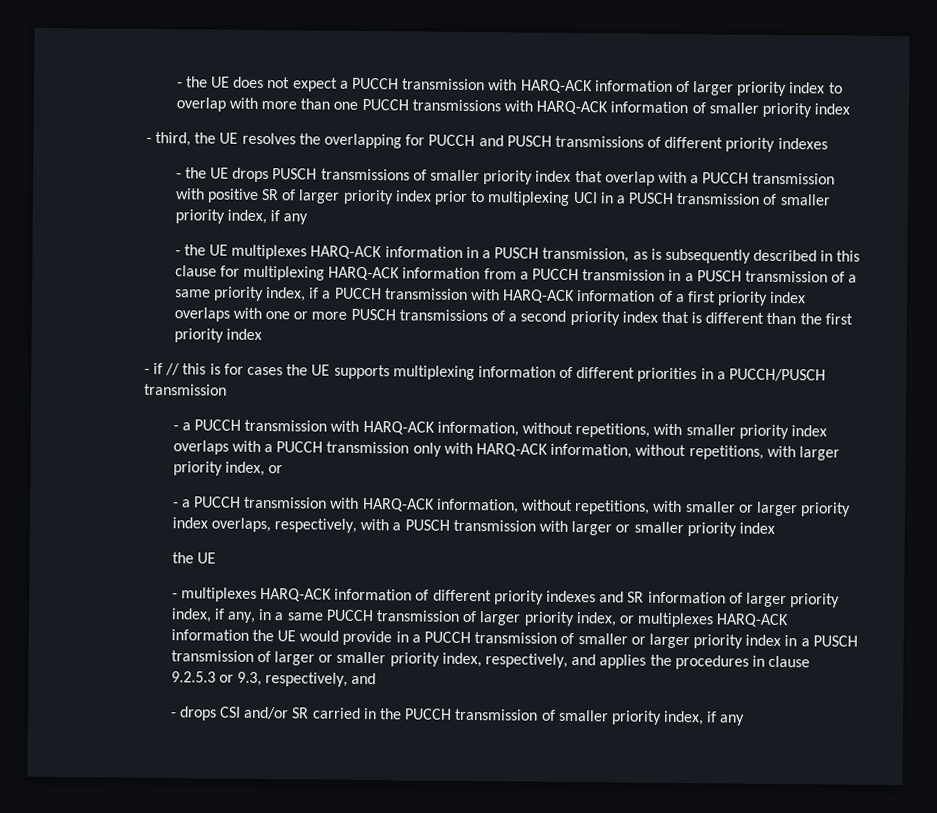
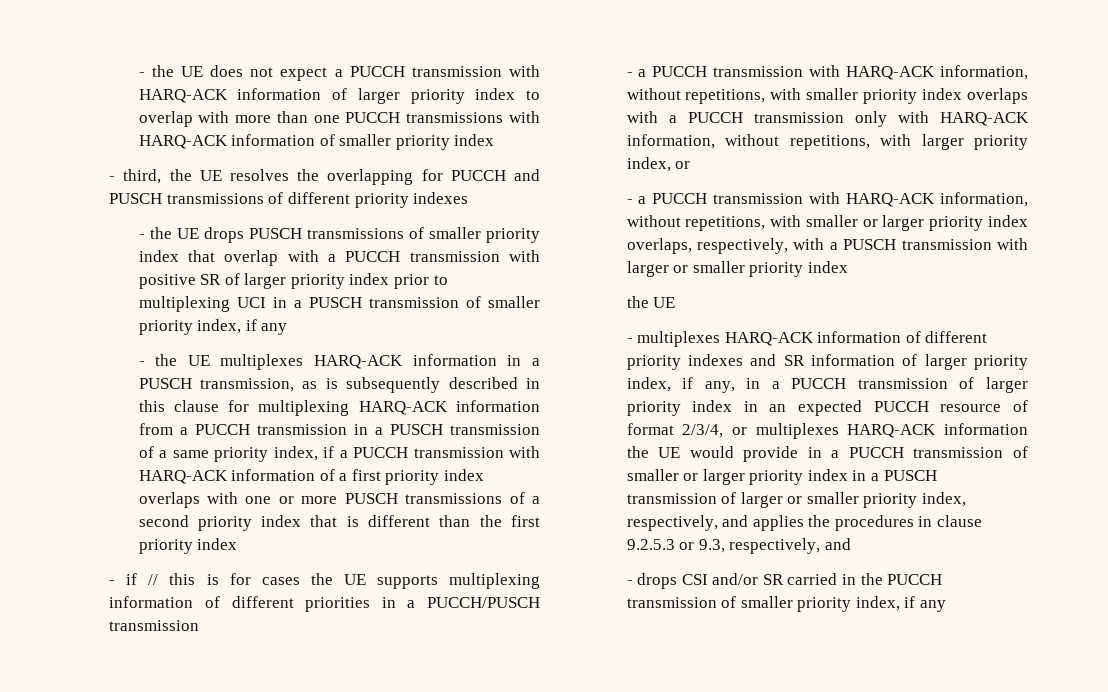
- - multiplexes HARQ-ACK information of different priority indexes and SR information of larger priority index, if any, in a same PUCCH transmission of larger priority index, or multiplexes HARQ-ACK information the UE would provide in a PUCCH transmission of smaller or larger priority index in a PUSCH transmission of larger or smaller priority index, respectively, and applies the procedures in clause 9.2.5.3 or 9.3, respectively, and
+ - multiplexes HARQ-ACK information of different priority indexes and SR information of larger priority index, if any, in a PUCCH transmission of larger priority index in an expected PUCCH resource of format 2/3/4, or multiplexes HARQ-ACK information the UE would provide in a PUCCH transmission of smaller or larger priority index in a PUSCH transmission of larger or smaller priority index, respectively, and applies the procedures in clause 9.2.5.3 or 9.3, respectively, and

